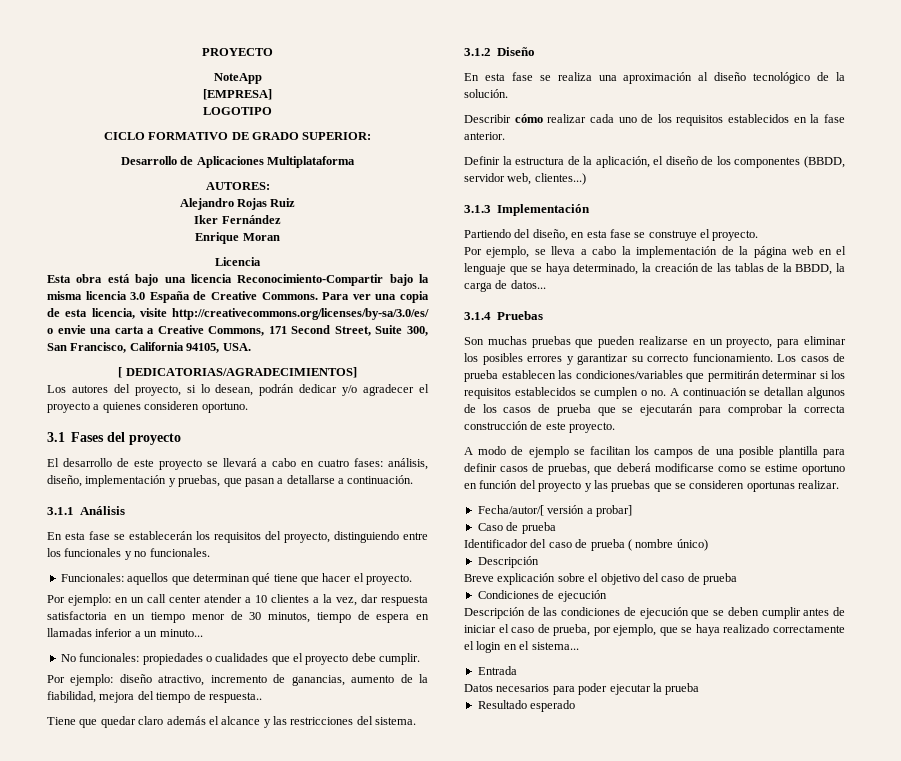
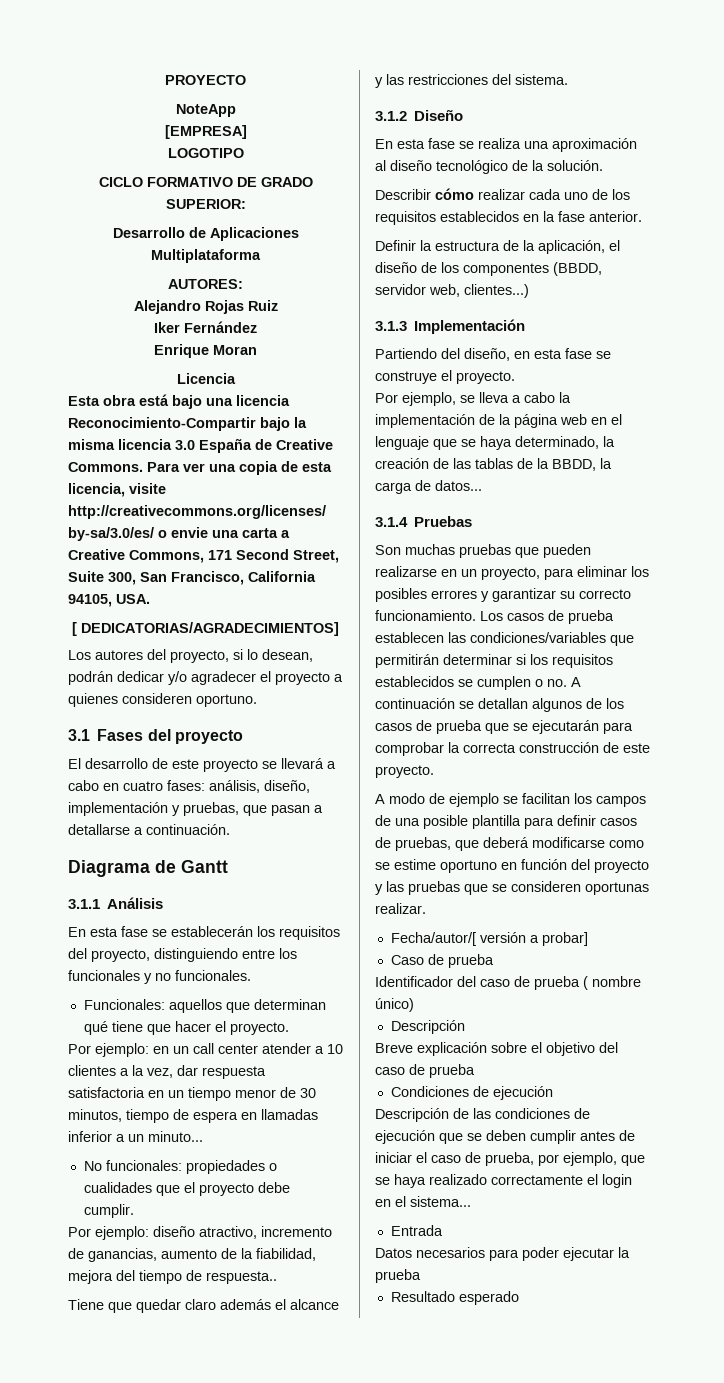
+ Diagrama de Gantt

